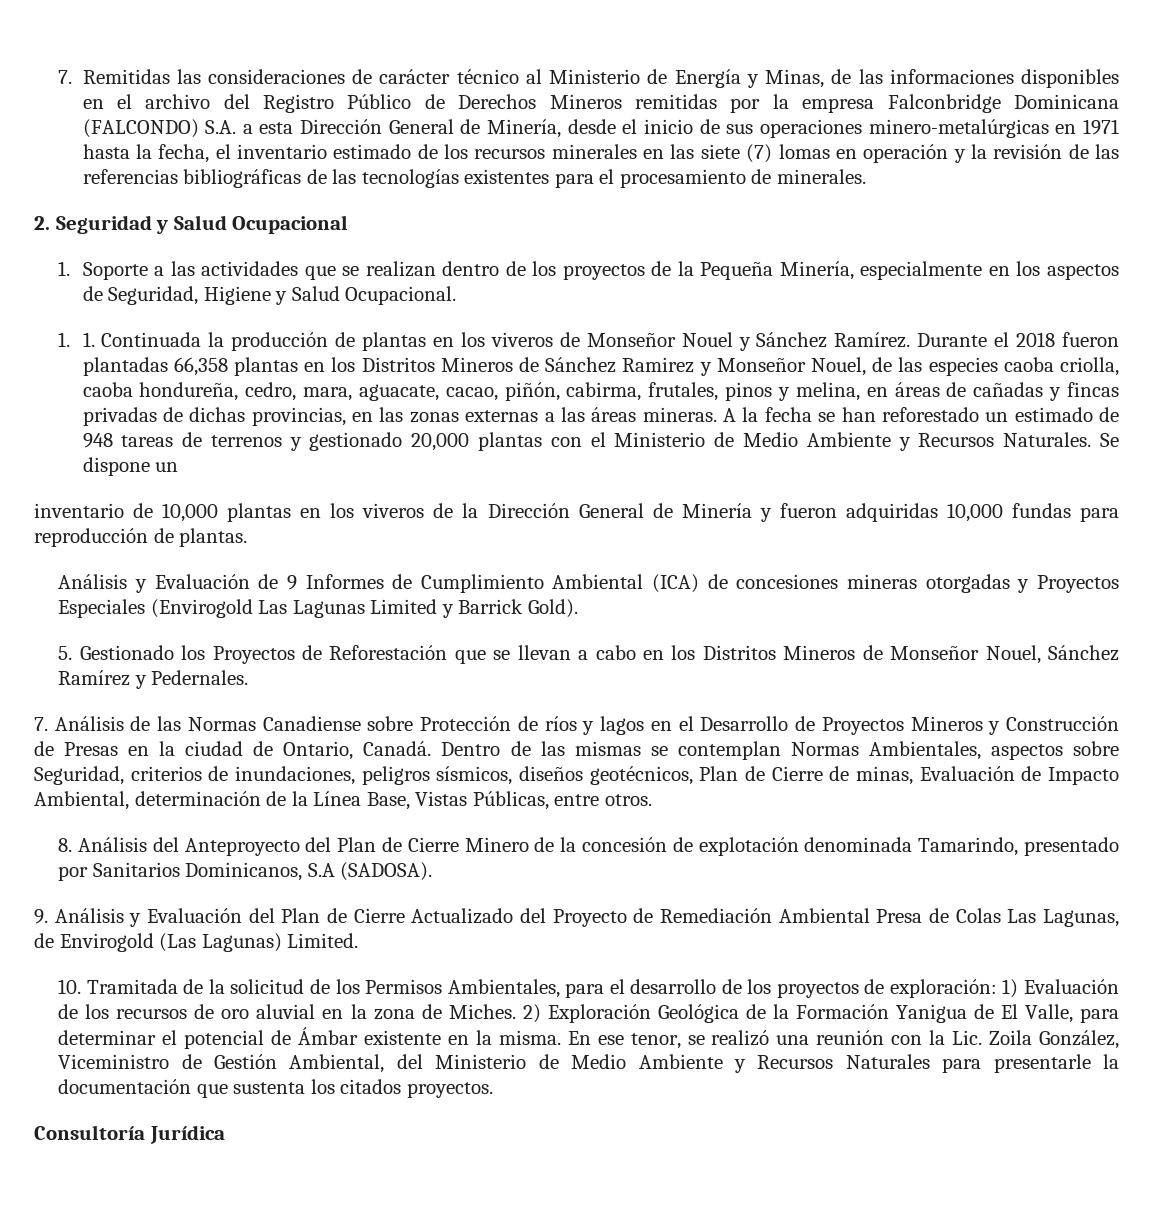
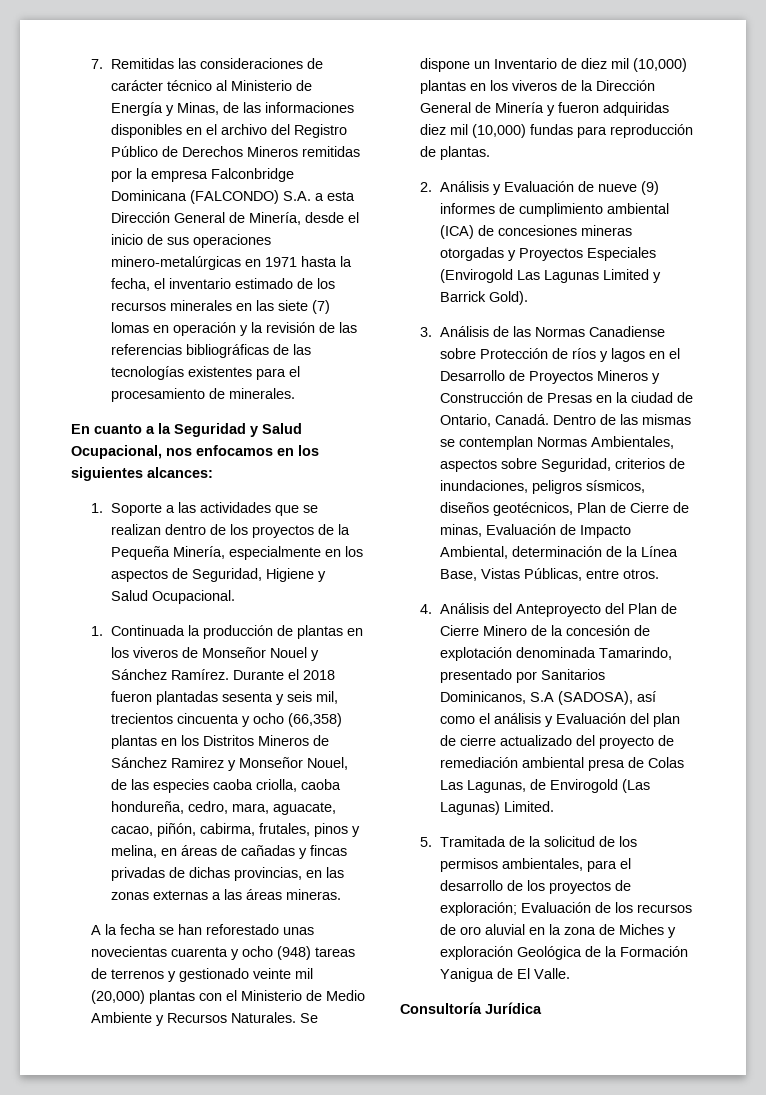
- 2. Seguridad y Salud Ocupacional
+ En cuanto a la Seguridad y Salud Ocupacional, nos enfocamos en los siguientes alcances:
- 1. 1. Continuada la producción de plantas en los viveros de Monseñor Nouel y Sánchez Ramírez.
+ 1. Continuada la producción de plantas en los viveros de Monseñor Nouel y Sánchez Ramírez.
- Durante el 2018 fueron plantadas 66,358 plantas en los Distritos Mineros de Sánchez Ramirez y Monseñor Nouel, de las especies caoba criolla, caoba hondureña, cedro, mara, aguacate, cacao, piñón, cabirma, frutales, pinos y melina, en áreas de cañadas y fincas privadas de dichas provincias, en las zonas externas a las áreas mineras. A la fecha se han reforestado un estimado de 948 tareas de terrenos y gestionado 20,000 plantas con el Ministerio de Medio Ambiente y Recursos Naturales.
+ Durante el 2018 fueron plantadas sesenta y seis mil, trecientos cincuenta y ocho (66,358) plantas en los Distritos Mineros de Sánchez Ramirez y Monseñor Nouel, de las especies caoba criolla, caoba hondureña, cedro, mara, aguacate, cacao, piñón, cabirma, frutales, pinos y melina, en áreas de cañadas y fincas privadas de dichas provincias, en las zonas externas a las áreas mineras.
+ A la fecha se han reforestado unas novecientas cuarenta y ocho (948) tareas de terrenos y gestionado veinte mil (20,000) plantas con el Ministerio de Medio Ambiente y Recursos Naturales.
- Se dispone un
- inventario de 10,000 plantas en los viveros de la Dirección General de Minería y fueron adquiridas 10,000 fundas para reproducción de plantas.
+ Se dispone un Inventario de diez mil (10,000) plantas en los viveros de la Dirección General de Minería y fueron adquiridas diez mil (10,000) fundas para reproducción de plantas.
- Análisis y Evaluación de 9 Informes de Cumplimiento Ambiental (ICA) de concesiones mineras otorgadas y Proyectos Especiales (Envirogold Las Lagunas Limited y Barrick Gold).
+ 2. Análisis y Evaluación de nueve (9) informes de cumplimiento ambiental (ICA) de concesiones mineras otorgadas y Proyectos Especiales (Envirogold Las Lagunas Limited y Barrick Gold).
- 5. Gestionado los Proyectos de Reforestación que se llevan a cabo en los Distritos Mineros de Monseñor Nouel, Sánchez Ramírez y Pedernales.
- 7. Análisis de las Normas Canadiense sobre Protección de ríos y lagos en el Desarrollo de Proyectos Mineros y Construcción de Presas en la ciudad de Ontario, Canadá.
+ 3. Análisis de las Normas Canadiense sobre Protección de ríos y lagos en el Desarrollo de Proyectos Mineros y Construcción de Presas en la ciudad de Ontario, Canadá.
- 8. Análisis del Anteproyecto del Plan de Cierre Minero de la concesión de explotación denominada Tamarindo, presentado por Sanitarios Dominicanos, S.A (SADOSA).
- 9. Análisis y Evaluación del Plan de Cierre Actualizado del Proyecto de Remediación Ambiental Presa de Colas Las Lagunas, de Envirogold (Las Lagunas) Limited.
+ 4. Análisis del Anteproyecto del Plan de Cierre Minero de la concesión de explotación denominada Tamarindo, presentado por Sanitarios Dominicanos, S.A (SADOSA), así como el análisis y Evaluación del plan de cierre actualizado del proyecto de remediación ambiental presa de Colas Las Lagunas, de Envirogold (Las Lagunas) Limited.
- 10. Tramitada de la solicitud de los Permisos Ambientales, para el desarrollo de los proyectos de exploración: 1) Evaluación de los recursos de oro aluvial en la zona de Miches. 2) Exploración Geológica de la Formación Yanigua de El Valle, para determinar el potencial de Ámbar existente en la misma. En ese tenor, se realizó una reunión con la Lic. Zoila González, Viceministro de Gestión Ambiental, del Ministerio de Medio Ambiente y Recursos Naturales para presentarle la documentación que sustenta los citados proyectos.
+ 5. Tramitada de la solicitud de los permisos ambientales, para el desarrollo de los proyectos de exploración; Evaluación de los recursos de oro aluvial en la zona de Miches y exploración Geológica de la Formación Yanigua de El Valle.

